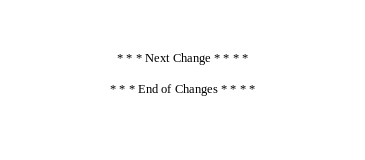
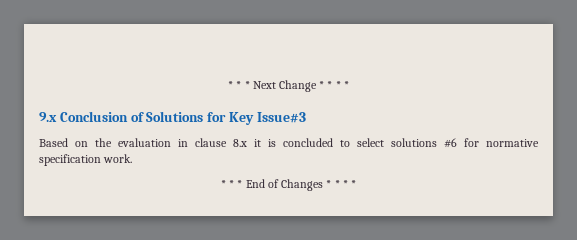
+ 9.x Conclusion of Solutions for Key Issue#3
+ Based on the evaluation in clause 8.x it is concluded to select solutions #6 for normative specification work.

